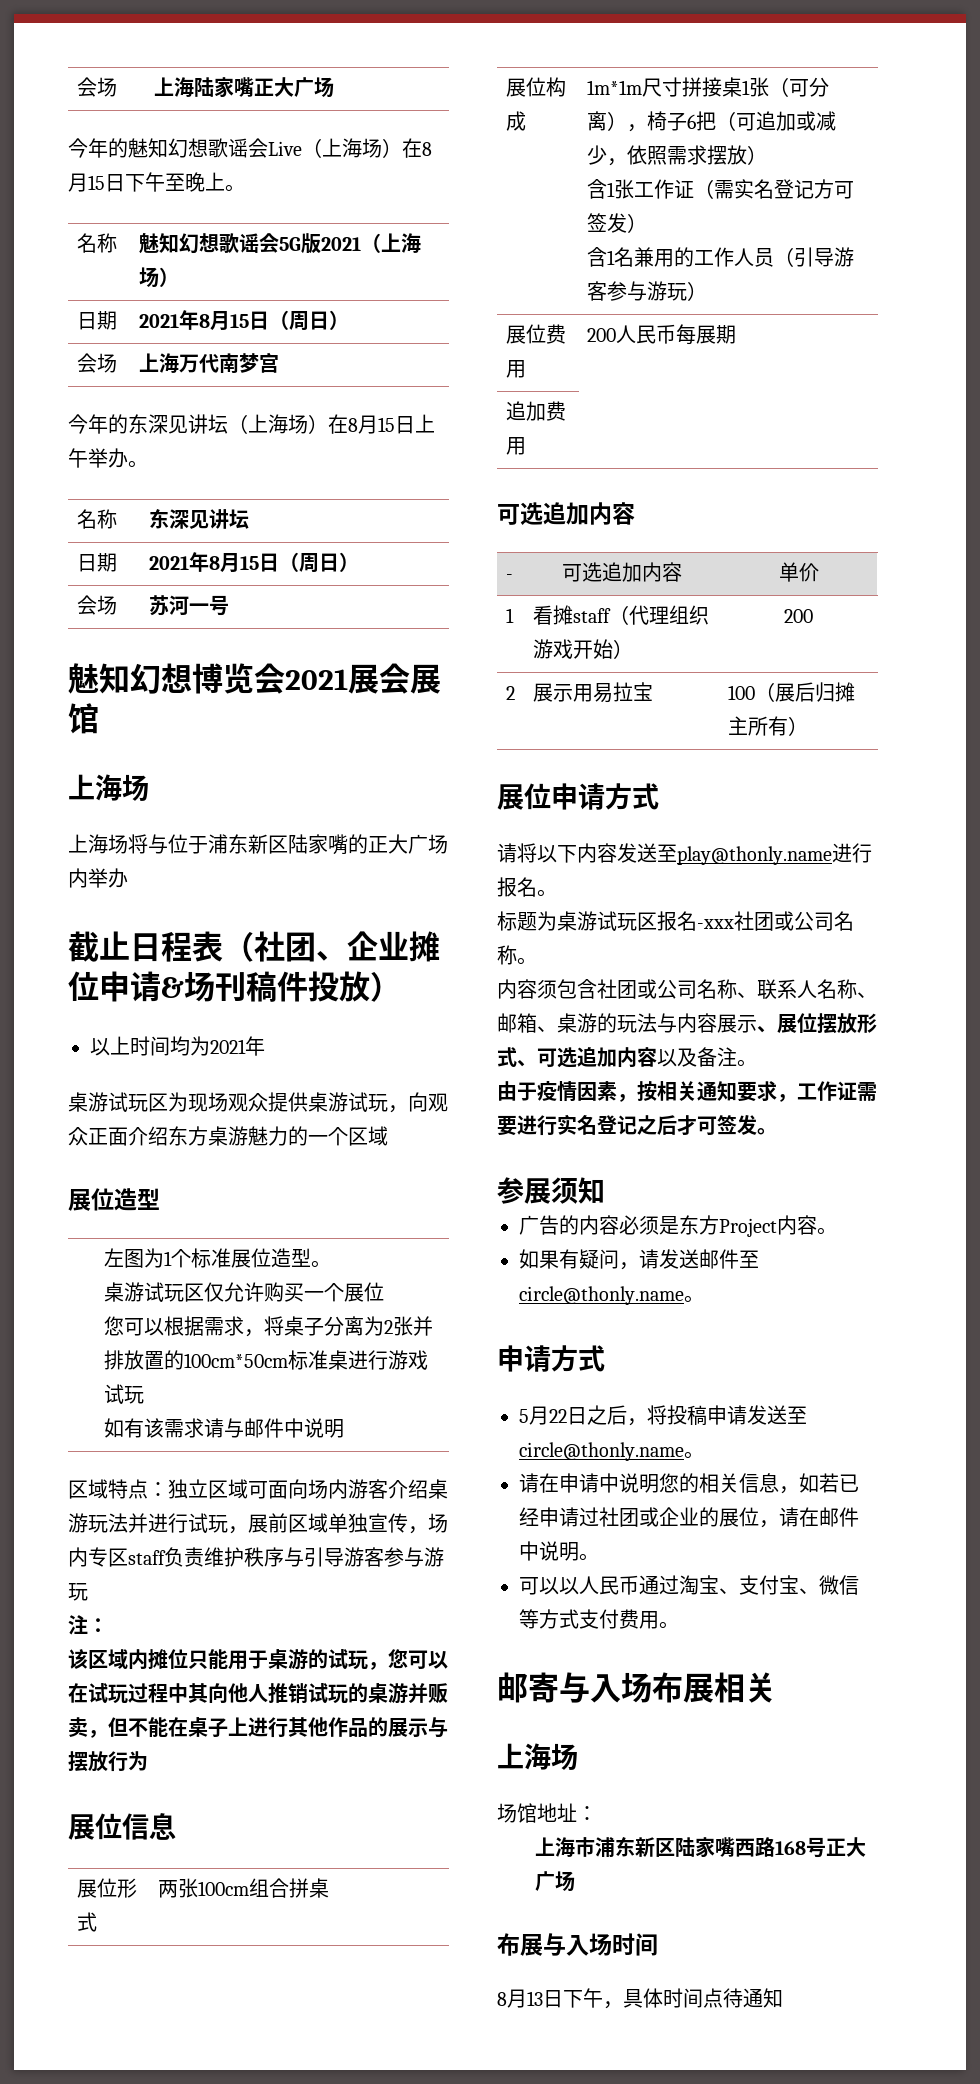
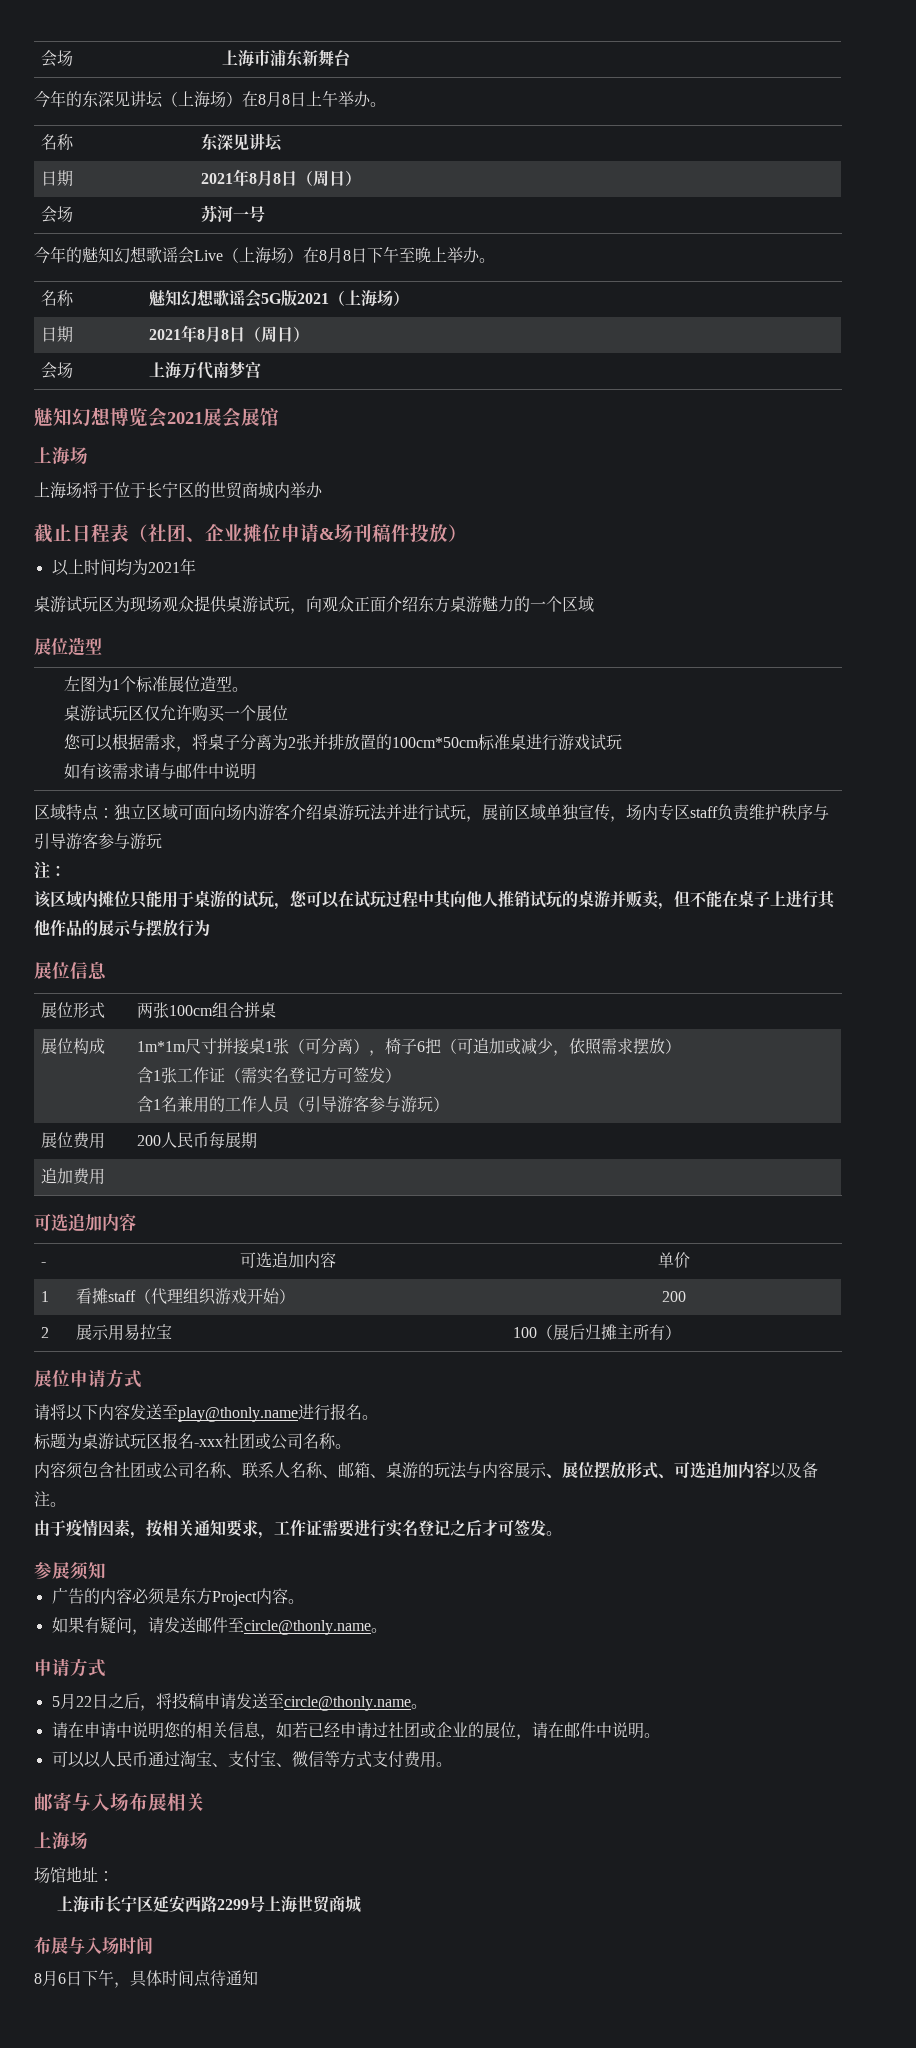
- 会场 | 上海陆家嘴正大广场
+ 会场 | 上海市浦东新舞台
+ 今年的东深见讲坛（上海场）在8月8日上午举办。
+ 名称 | 东深见讲坛
+ 日期 | 2021年8月8日（周日）
+ 会场 | 苏河一号
- 今年的魅知幻想歌谣会Live（上海场）在8月15日下午至晚上。
+ 今年的魅知幻想歌谣会Live（上海场）在8月8日下午至晚上举办。
  名称 | 魅知幻想歌谣会5G版2021（上海场）
- 日期 | 2021年8月15日（周日）
+ 日期 | 2021年8月8日（周日）
- 今年的东深见讲坛（上海场）在8月15日上午举办。
- 名称 | 东深见讲坛
- 日期 | 2021年8月15日（周日）
- 会场 | 苏河一号
- 上海场将与位于浦东新区陆家嘴的正大广场内举办
+ 上海场将于位于长宁区的世贸商城内举办
- 上海市浦东新区陆家嘴西路168号正大广场
+ 上海市长宁区延安西路2299号上海世贸商城
- 8月13日下午，具体时间点待通知
+ 8月6日下午，具体时间点待通知

